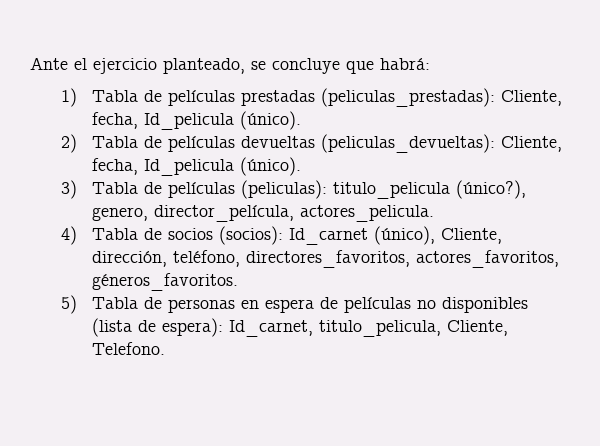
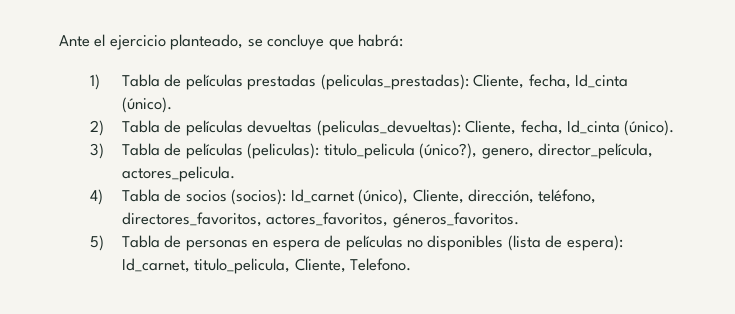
- 1) Tabla de películas prestadas (peliculas_prestadas): Cliente, fecha, Id_pelicula (único).
+ 1) Tabla de películas prestadas (peliculas_prestadas): Cliente, fecha, Id_cinta (único).
- 2) Tabla de películas devueltas (peliculas_devueltas): Cliente, fecha, Id_pelicula (único).
+ 2) Tabla de películas devueltas (peliculas_devueltas): Cliente, fecha, Id_cinta (único).

